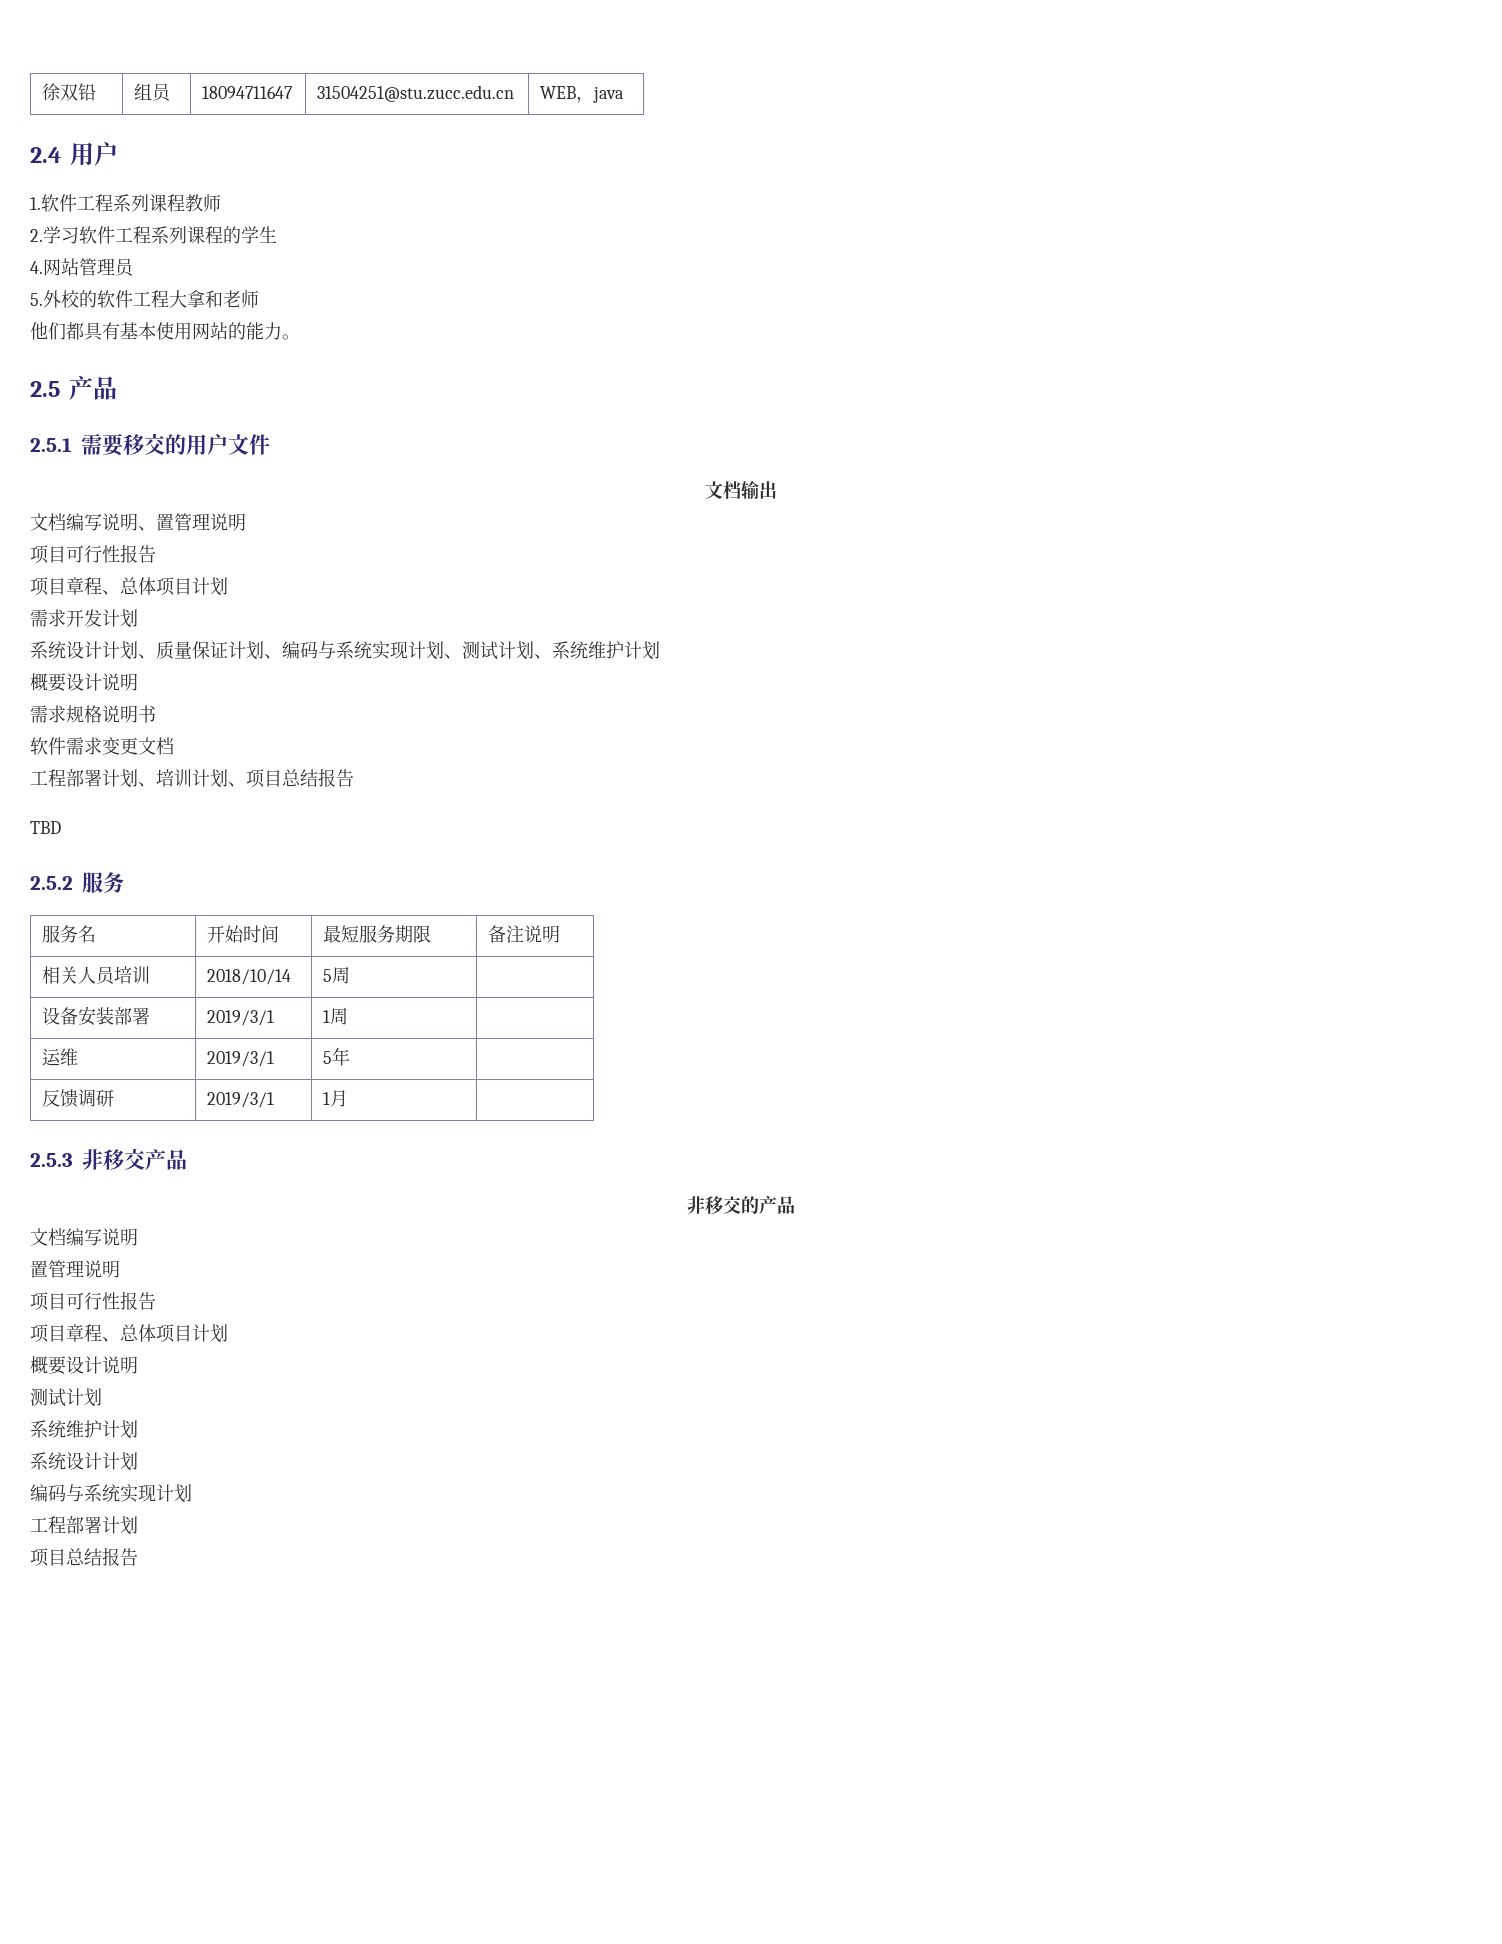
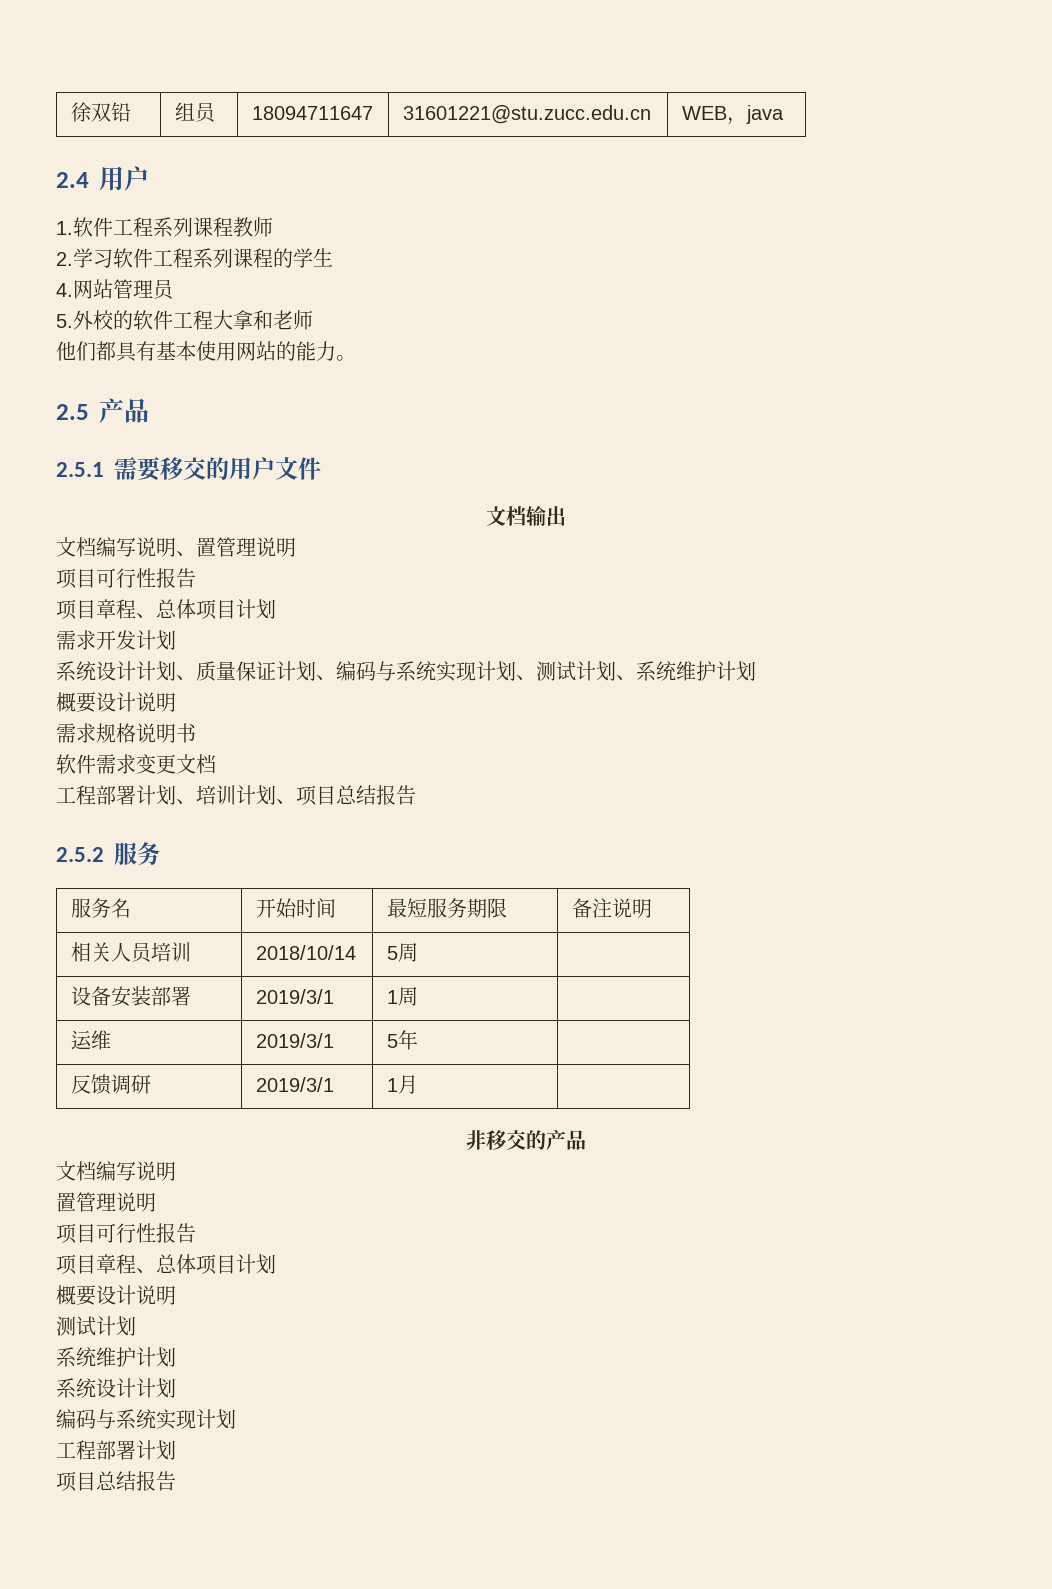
- 徐双铅 | 组员 | 18094711647 | 31504251@stu.zucc.edu.cn | WEB，java
+ 徐双铅 | 组员 | 18094711647 | 31601221@stu.zucc.edu.cn | WEB，java
- TBD
- 2.5.3非移交产品

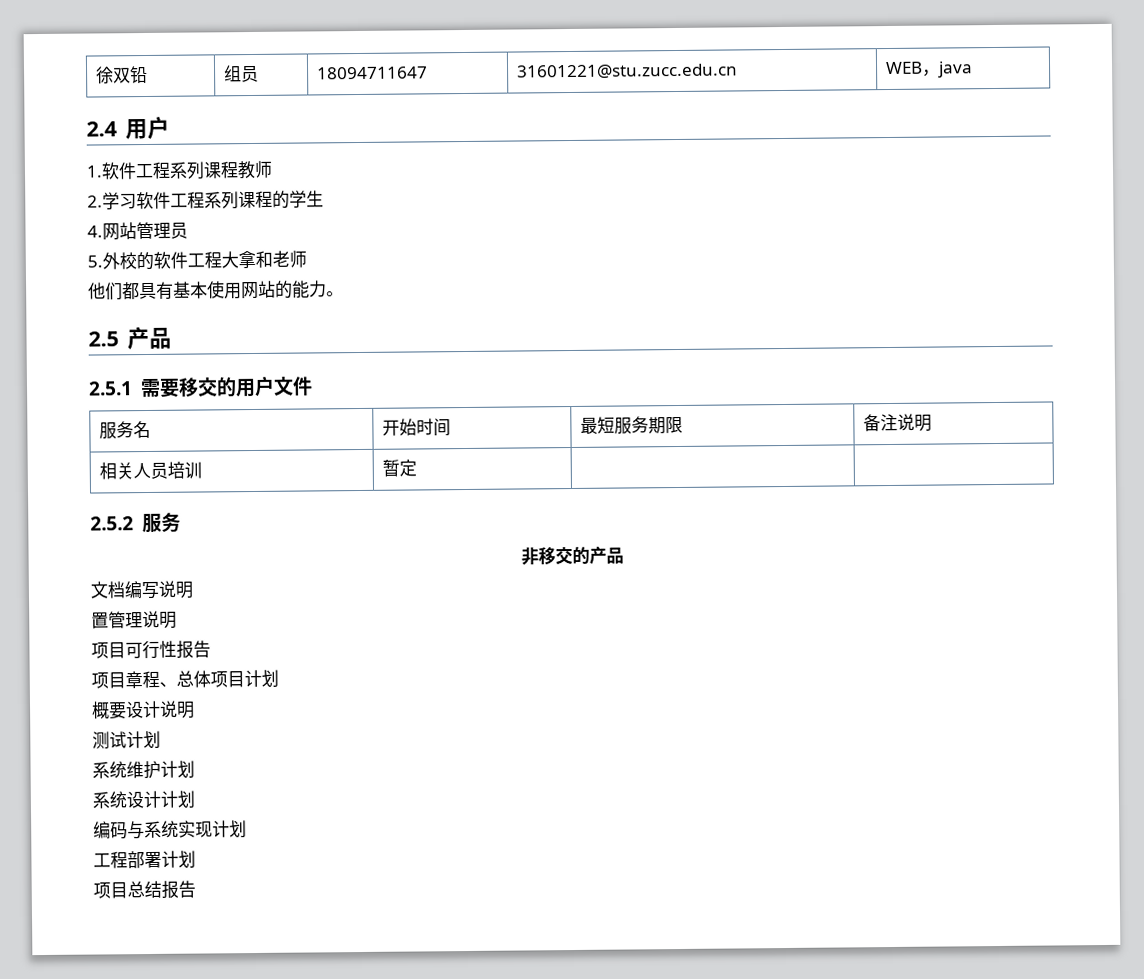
- 文档输出
- 文档编写说明、置管理说明
- 项目可行性报告
- 项目章程、总体项目计划
- 需求开发计划
- 系统设计计划、质量保证计划、编码与系统实现计划、测试计划、系统维护计划
- 概要设计说明
- 需求规格说明书
- 软件需求变更文档
- 工程部署计划、培训计划、项目总结报告
- 2.5.2服务
- 相关人员培训 | 2018/10/14 | 5周 |
- 设备安装部署 | 2019/3/1 | 1周 |
- 运维 | 2019/3/1 | 5年 |
- 反馈调研 | 2019/3/1 | 1月 |
+ 相关人员培训 | 暂定 | |
+ 2.5.2服务

